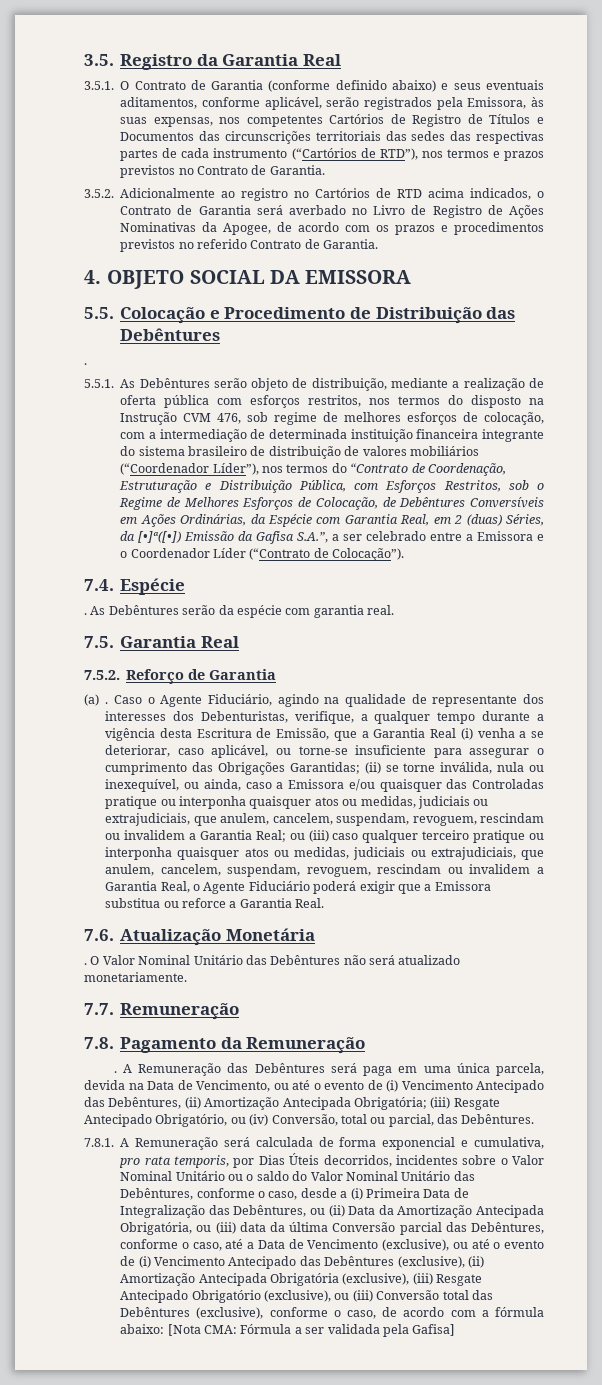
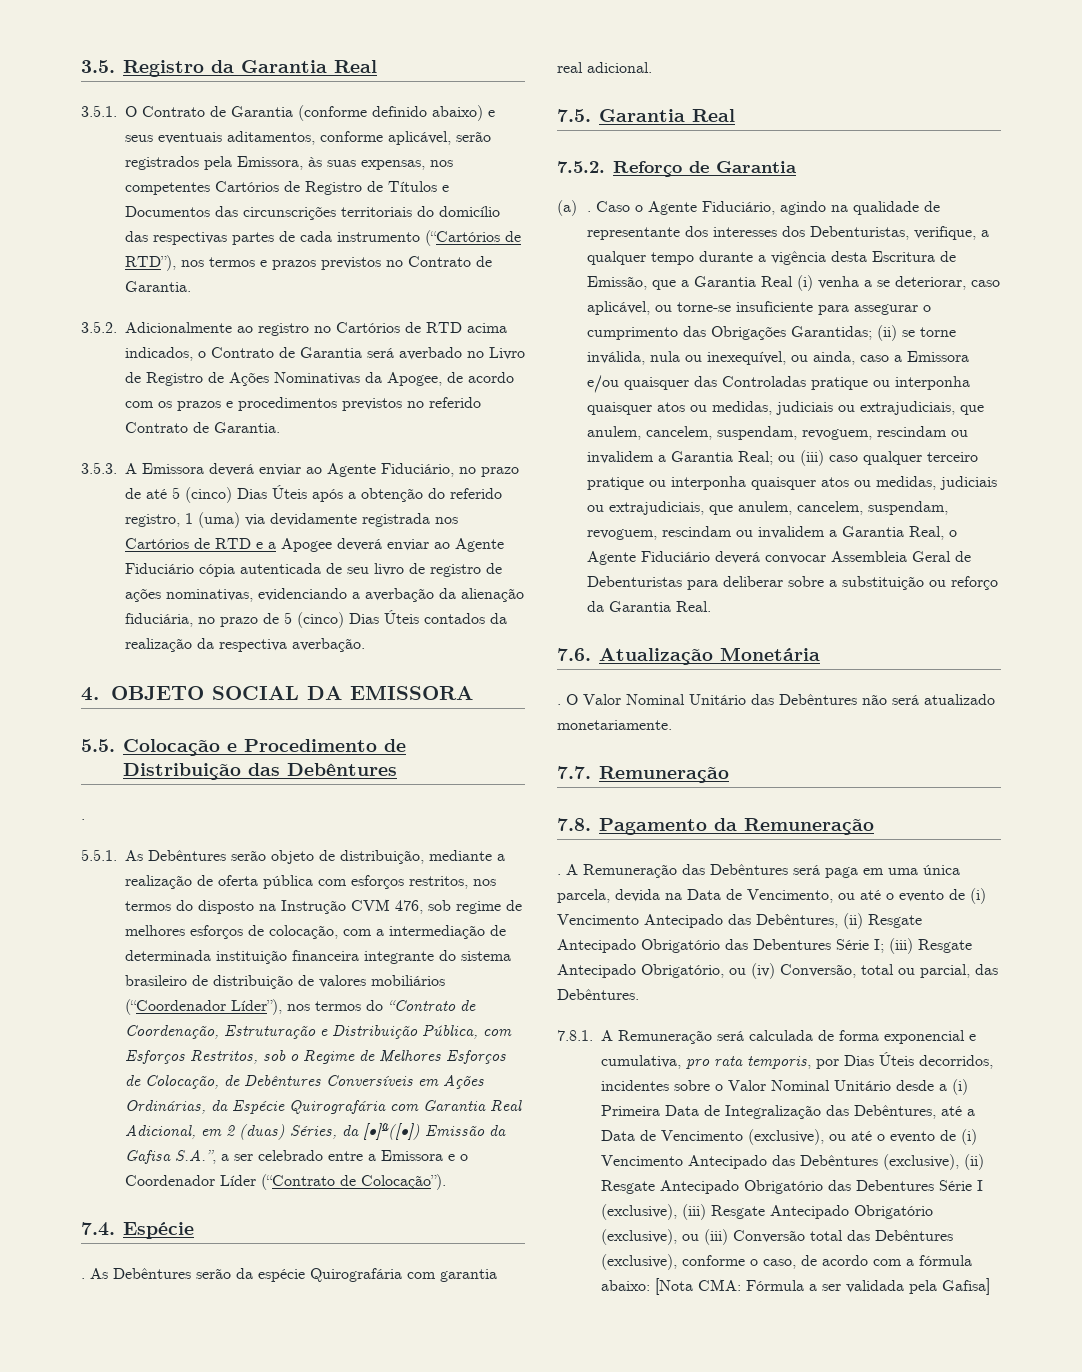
- 3.5.1. O Contrato de Garantia (conforme definido abaixo) e seus eventuais aditamentos, conforme aplicável, serão registrados pela Emissora, às suas expensas, nos competentes Cartórios de Registro de Títulos e Documentos das circunscrições territoriais das sedes das respectivas partes de cada instrumento (“Cartórios de RTD”), nos termos e prazos previstos no Contrato de Garantia.
+ 3.5.1. O Contrato de Garantia (conforme definido abaixo) e seus eventuais aditamentos, conforme aplicável, serão registrados pela Emissora, às suas expensas, nos competentes Cartórios de Registro de Títulos e Documentos das circunscrições territoriais do domicílio das respectivas partes de cada instrumento (“Cartórios de RTD”), nos termos e prazos previstos no Contrato de Garantia.
+ 3.5.3. A Emissora deverá enviar ao Agente Fiduciário, no prazo de até 5 (cinco) Dias Úteis após a obtenção do referido registro, 1 (uma) via devidamente registrada nos Cartórios de RTD e a Apogee deverá enviar ao Agente Fiduciário cópia autenticada de seu livro de registro de ações nominativas, evidenciando a averbação da alienação fiduciária, no prazo de 5 (cinco) Dias Úteis contados da realização da respectiva averbação.
- 5.5.1. As Debêntures serão objeto de distribuição, mediante a realização de oferta pública com esforços restritos, nos termos do disposto na Instrução CVM 476, sob regime de melhores esforços de colocação, com a intermediação de determinada instituição financeira integrante do sistema brasileiro de distribuição de valores mobiliários (“Coordenador Líder”), nos termos do “Contrato de Coordenação, Estruturação e Distribuição Pública, com Esforços Restritos, sob o Regime de Melhores Esforços de Colocação, de Debêntures Conversíveis em Ações Ordinárias, da Espécie com Garantia Real, em 2 (duas) Séries, da [•]ª([•]) Emissão da Gafisa S.A.”, a ser celebrado entre a Emissora e o Coordenador Líder (“Contrato de Colocação”).
+ 5.5.1. As Debêntures serão objeto de distribuição, mediante a realização de oferta pública com esforços restritos, nos termos do disposto na Instrução CVM 476, sob regime de melhores esforços de colocação, com a intermediação de determinada instituição financeira integrante do sistema brasileiro de distribuição de valores mobiliários (“Coordenador Líder”), nos termos do “Contrato de Coordenação, Estruturação e Distribuição Pública, com Esforços Restritos, sob o Regime de Melhores Esforços de Colocação, de Debêntures Conversíveis em Ações Ordinárias, da Espécie Quirografária com Garantia Real Adicional, em 2 (duas) Séries, da [•]ª([•]) Emissão da Gafisa S.A.”, a ser celebrado entre a Emissora e o Coordenador Líder (“Contrato de Colocação”).
- As Debêntures serão da espécie com garantia real.
+ As Debêntures serão da espécie Quirografária com garantia real adicional.
- ou (iii) caso qualquer terceiro pratique ou interponha quaisquer atos ou medidas, judiciais ou extrajudiciais, que anulem, cancelem, suspendam, revoguem, rescindam ou invalidem a Garantia Real, o Agente Fiduciário poderá exigir que a Emissora substitua ou reforce a Garantia Real.
+ ou (iii) caso qualquer terceiro pratique ou interponha quaisquer atos ou medidas, judiciais ou extrajudiciais, que anulem, cancelem, suspendam, revoguem, rescindam ou invalidem a Garantia Real, o Agente Fiduciário deverá convocar Assembleia Geral de Debenturistas para deliberar sobre a substituição ou reforço da Garantia Real.
- A Remuneração das Debêntures será paga em uma única parcela, devida na Data de Vencimento, ou até o evento de (i) Vencimento Antecipado das Debêntures, (ii) Amortização Antecipada Obrigatória; (iii) Resgate Antecipado Obrigatório, ou (iv) Conversão, total ou parcial, das Debêntures.
+ A Remuneração das Debêntures será paga em uma única parcela, devida na Data de Vencimento, ou até o evento de (i) Vencimento Antecipado das Debêntures, (ii) Resgate Antecipado Obrigatório das Debentures Série I; (iii) Resgate Antecipado Obrigatório, ou (iv) Conversão, total ou parcial, das Debêntures.
- 7.8.1. A Remuneração será calculada de forma exponencial e cumulativa, pro rata temporis, por Dias Úteis decorridos, incidentes sobre o Valor Nominal Unitário ou o saldo do Valor Nominal Unitário das Debêntures, conforme o caso, desde a (i) Primeira Data de Integralização das Debêntures, ou (ii) Data da Amortização Antecipada Obrigatória, ou (iii) data da última Conversão parcial das Debêntures, conforme o caso, até a Data de Vencimento (exclusive), ou até o evento de (i) Vencimento Antecipado das Debêntures (exclusive), (ii) Amortização Antecipada Obrigatória (exclusive), (iii) Resgate Antecipado Obrigatório (exclusive), ou (iii) Conversão total das Debêntures (exclusive), conforme o caso, de acordo com a fórmula abaixo:
+ 7.8.1. A Remuneração será calculada de forma exponencial e cumulativa, pro rata temporis, por Dias Úteis decorridos, incidentes sobre o Valor Nominal Unitário desde a (i) Primeira Data de Integralização das Debêntures, até a Data de Vencimento (exclusive), ou até o evento de (i) Vencimento Antecipado das Debêntures (exclusive), (ii) Resgate Antecipado Obrigatório das Debentures Série I (exclusive), (iii) Resgate Antecipado Obrigatório (exclusive), ou (iii) Conversão total das Debêntures (exclusive), conforme o caso, de acordo com a fórmula abaixo:

